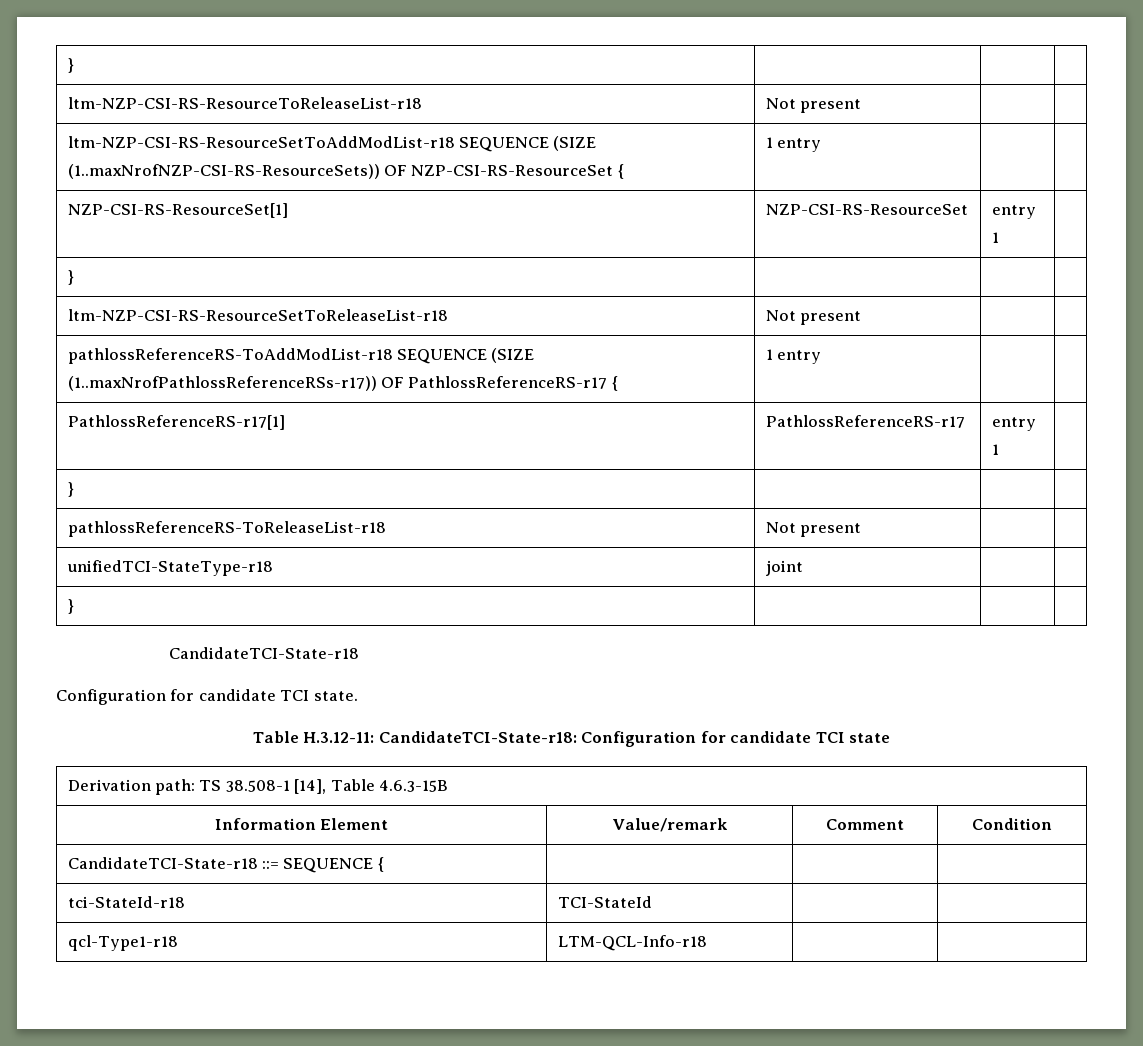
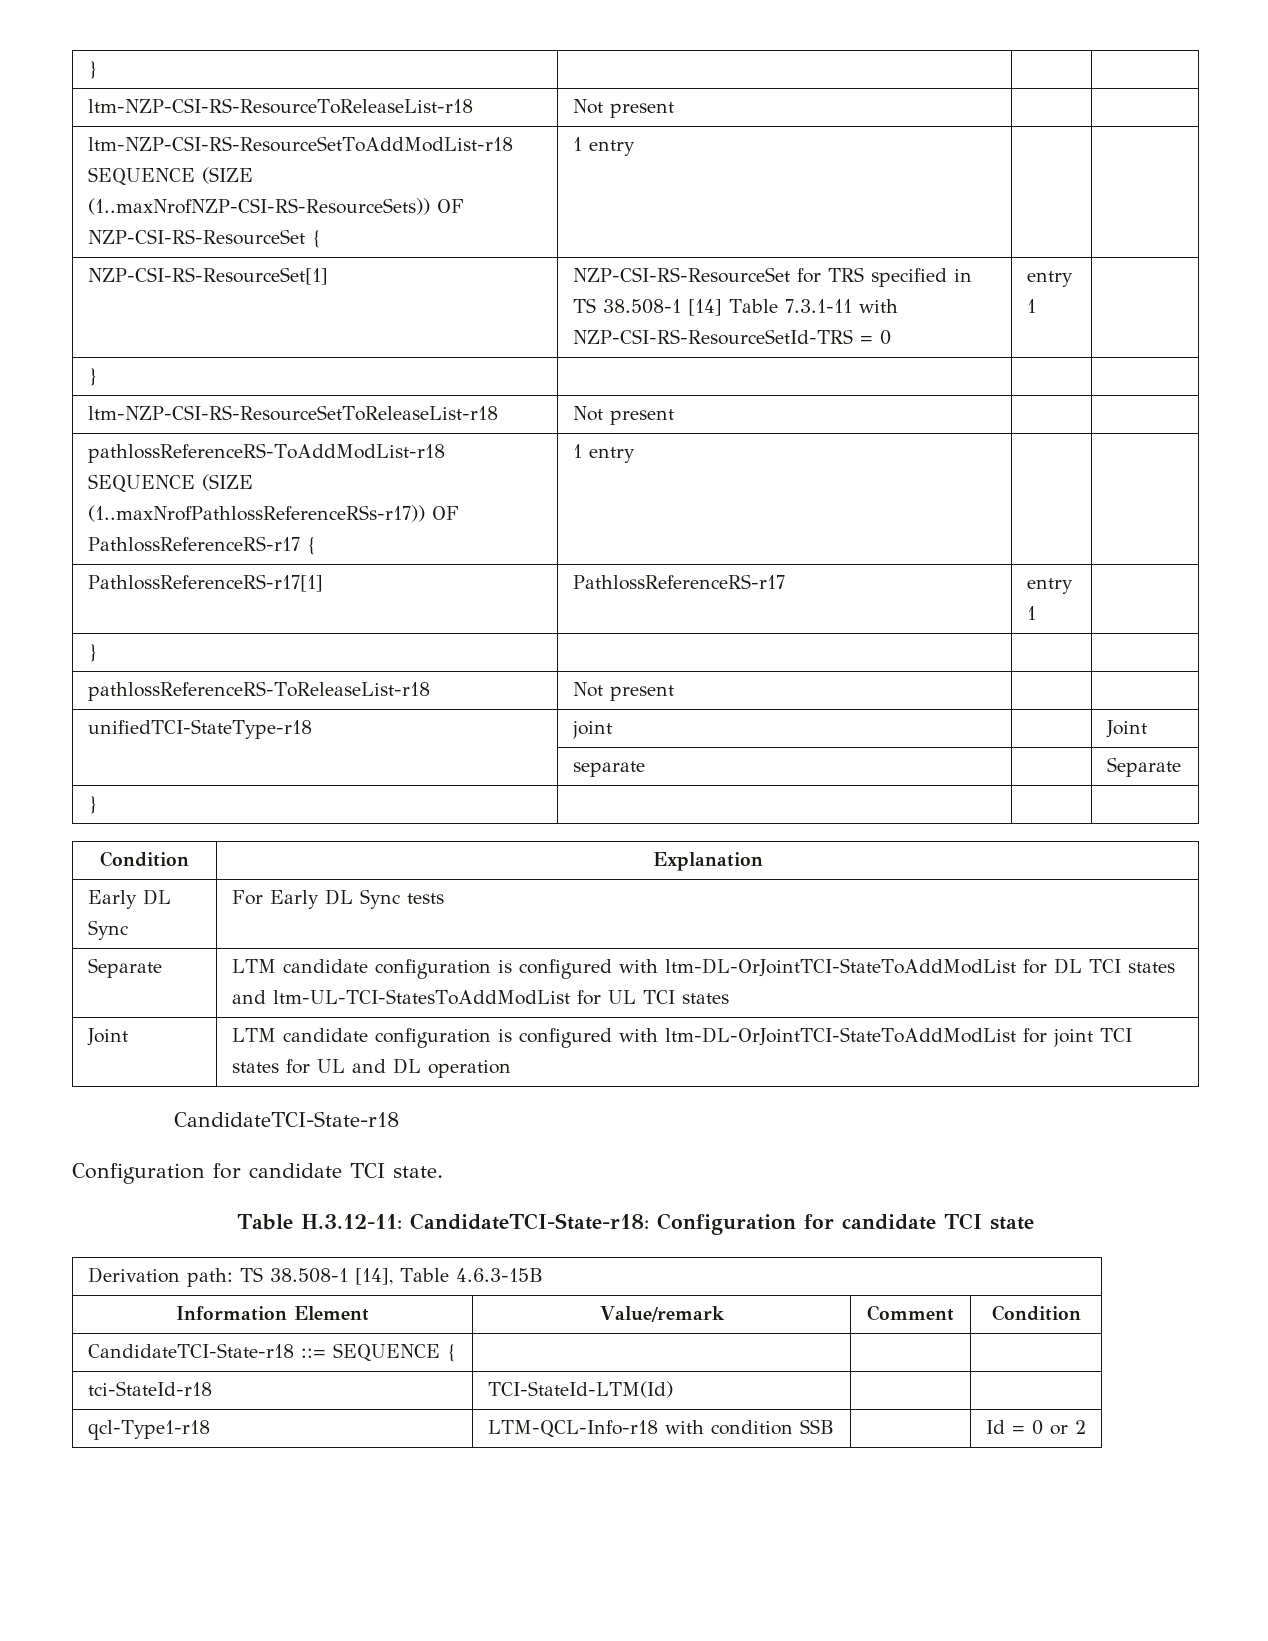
- NZP-CSI-RS-ResourceSet[1] | NZP-CSI-RS-ResourceSet | entry 1 |
+ NZP-CSI-RS-ResourceSet[1] | NZP-CSI-RS-ResourceSet for TRS specified in TS 38.508-1 [14] Table 7.3.1-11 with NZP-CSI-RS-ResourceSetId-TRS = 0 | entry 1 |
- unifiedTCI-StateType-r18 | joint | |
+ unifiedTCI-StateType-r18 | joint | | Joint
+ | separate | | Separate
  } | | |
+ Condition | Explanation
+ Early DL Sync | For Early DL Sync tests
+ Separate | LTM candidate configuration is configured with ltm-DL-OrJointTCI-StateToAddModList for DL TCI states and ltm-UL-TCI-StatesToAddModList for UL TCI states
+ Joint | LTM candidate configuration is configured with ltm-DL-OrJointTCI-StateToAddModList for joint TCI states for UL and DL operation
- tci-StateId-r18 | TCI-StateId | |
+ tci-StateId-r18 | TCI-StateId-LTM(Id) | |
- qcl-Type1-r18 | LTM-QCL-Info-r18 | |
+ qcl-Type1-r18 | LTM-QCL-Info-r18 with condition SSB | | Id = 0 or 2

